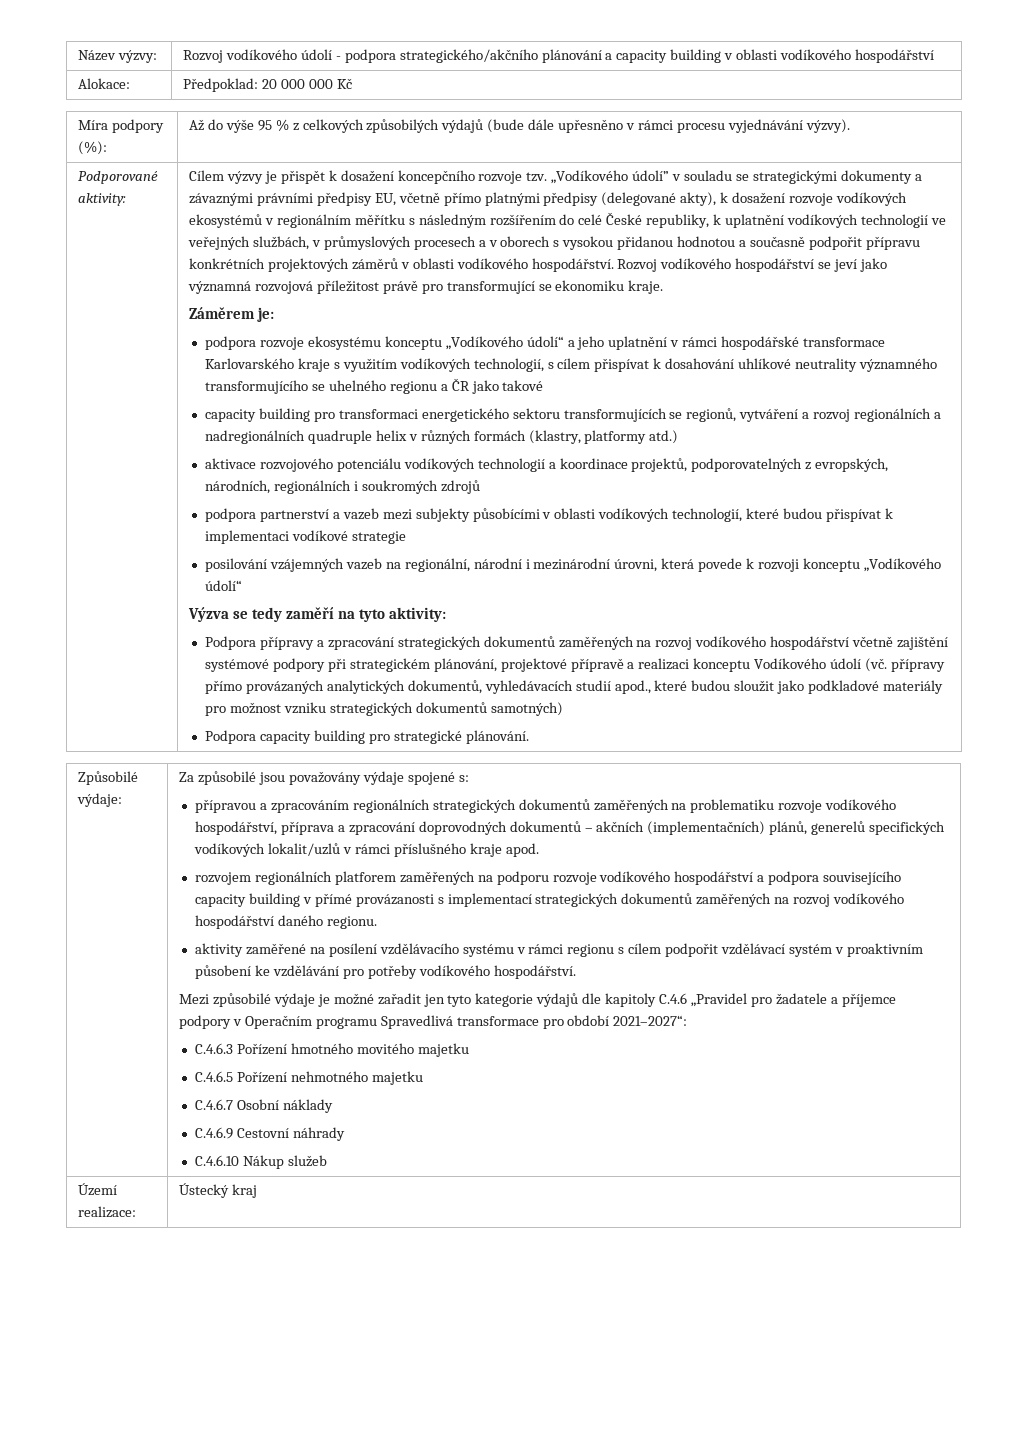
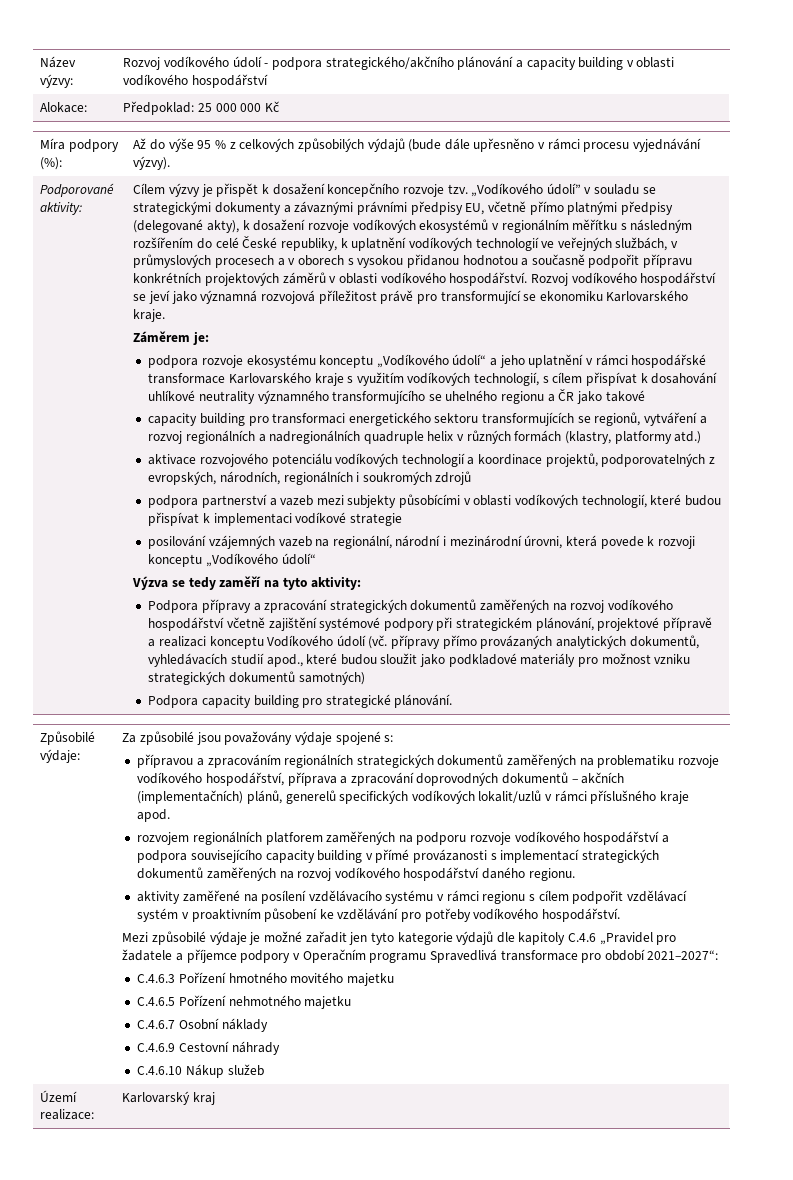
- Alokace: | Předpoklad: 20 000 000 Kč
+ Alokace: | Předpoklad: 25 000 000 Kč
- Rozvoj vodíkového hospodářství se jeví jako významná rozvojová příležitost právě pro transformující se ekonomiku kraje.
+ Rozvoj vodíkového hospodářství se jeví jako významná rozvojová příležitost právě pro transformující se ekonomiku Karlovarského kraje.
- Území realizace: | Ústecký kraj
+ Území realizace: | Karlovarský kraj

